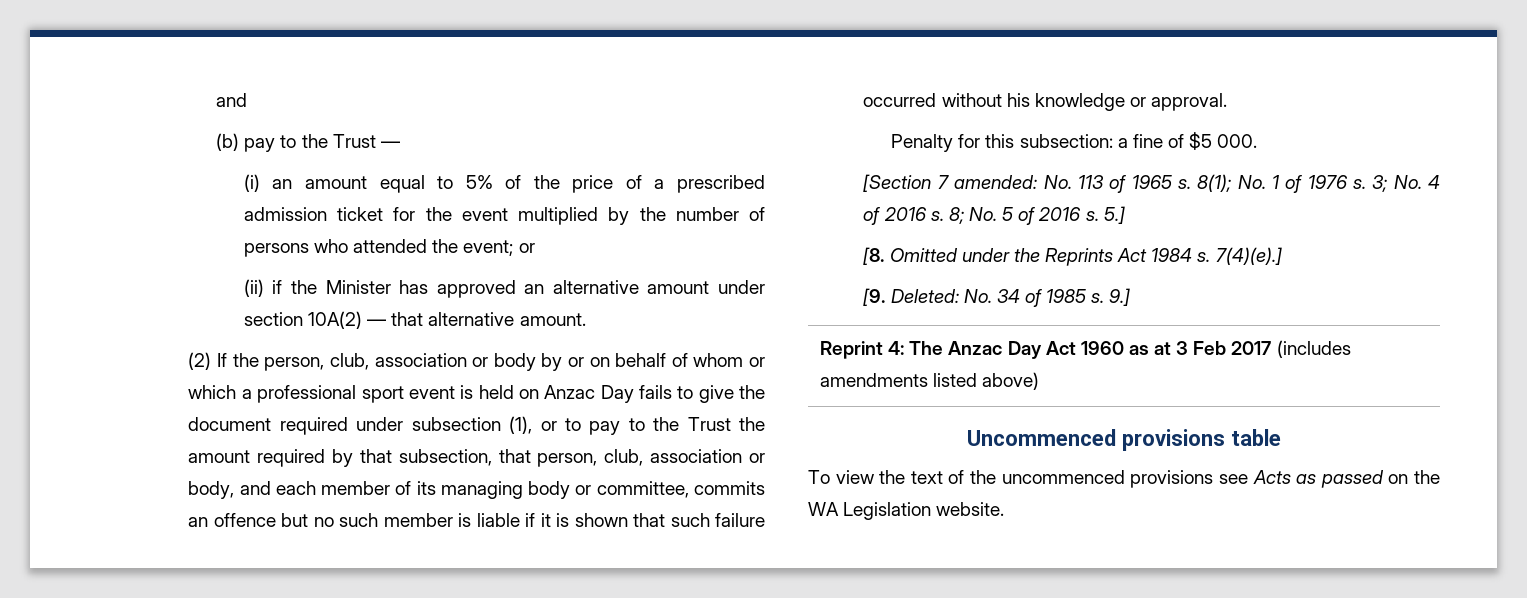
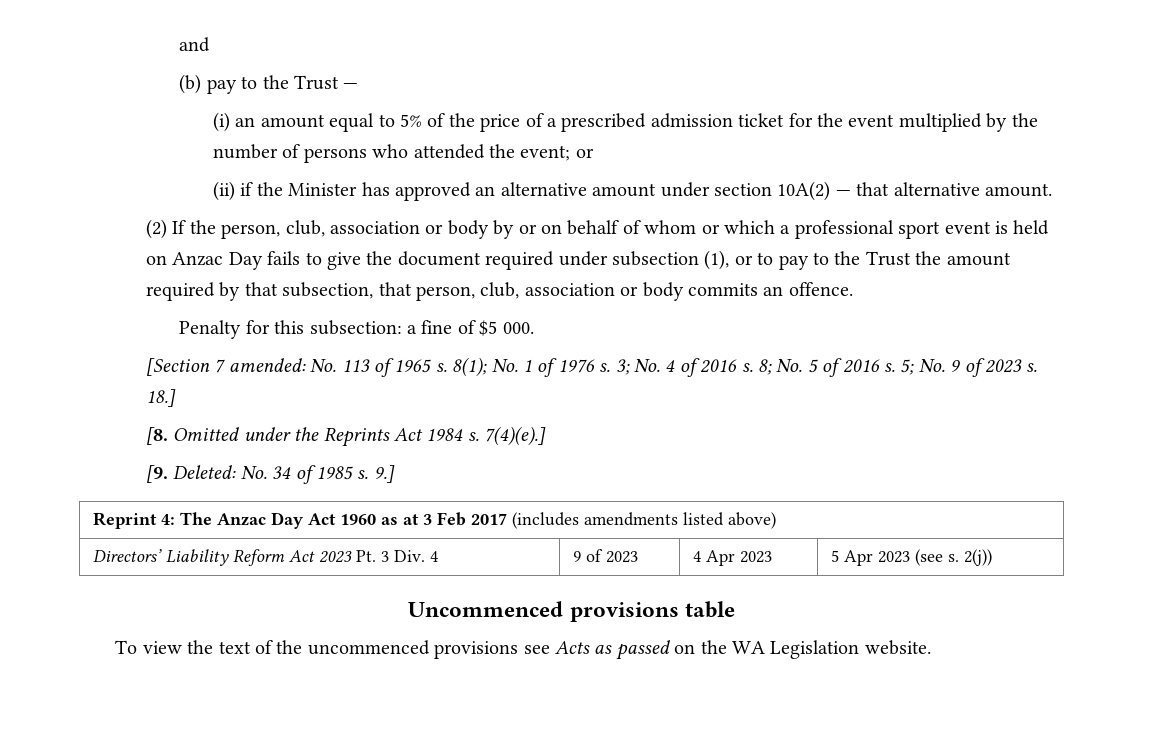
- (2) If the person, club, association or body by or on behalf of whom or which a professional sport event is held on Anzac Day fails to give the document required under subsection (1), or to pay to the Trust the amount required by that subsection, that person, club, association or body, and each member of its managing body or committee, commits an offence but no such member is liable if it is shown that such failure occurred without his knowledge or approval.
+ (2) If the person, club, association or body by or on behalf of whom or which a professional sport event is held on Anzac Day fails to give the document required under subsection (1), or to pay to the Trust the amount required by that subsection, that person, club, association or body commits an offence.
- 5.]
+ 5; No. 9 of 2023 s. 18.]
+ Directors’ Liability Reform Act 2023 Pt. 3 Div. 4 | 9 of 2023 | 4 Apr 2023 | 5 Apr 2023 (see s. 2(j))

